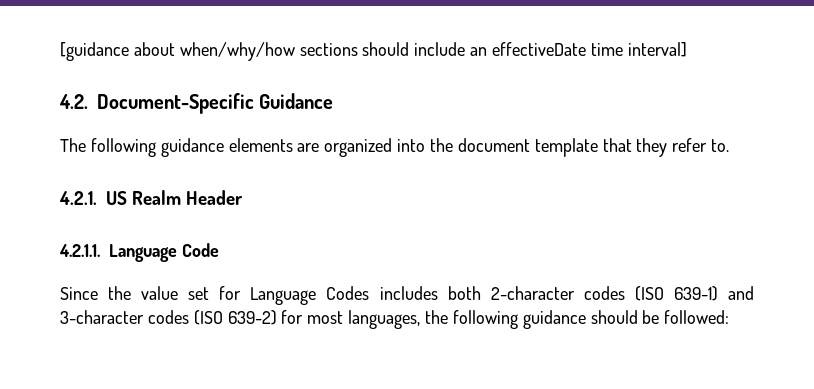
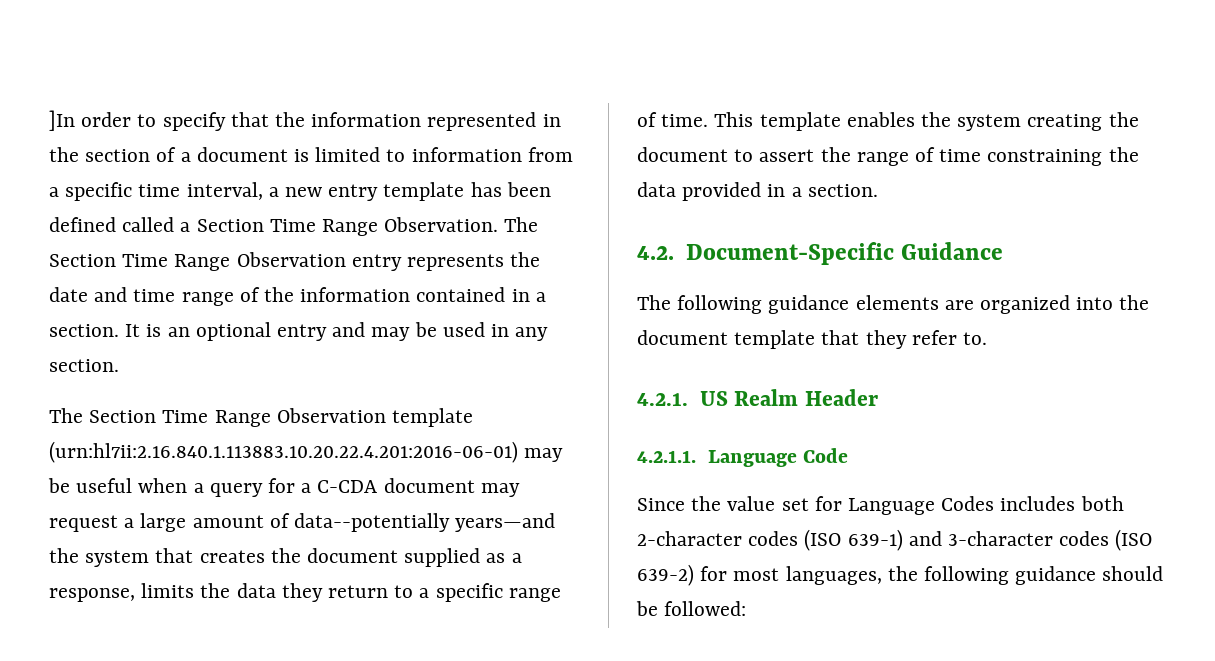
- [guidance about when/why/how sections should include an effectiveDate time interval]
+ ]In order to specify that the information represented in the section of a document is limited to information from a specific time interval, a new entry template has been defined called a Section Time Range Observation. The Section Time Range Observation entry represents the date and time range of the information contained in a section. It is an optional entry and may be used in any section.
+ The Section Time Range Observation template (urn:hl7ii:2.16.840.1.113883.10.20.22.4.201:2016-06-01) may be useful when a query for a C-CDA document may request a large amount of data--potentially years—and the system that creates the document supplied as a response, limits the data they return to a specific range of time. This template enables the system creating the document to assert the range of time constraining the data provided in a section.

